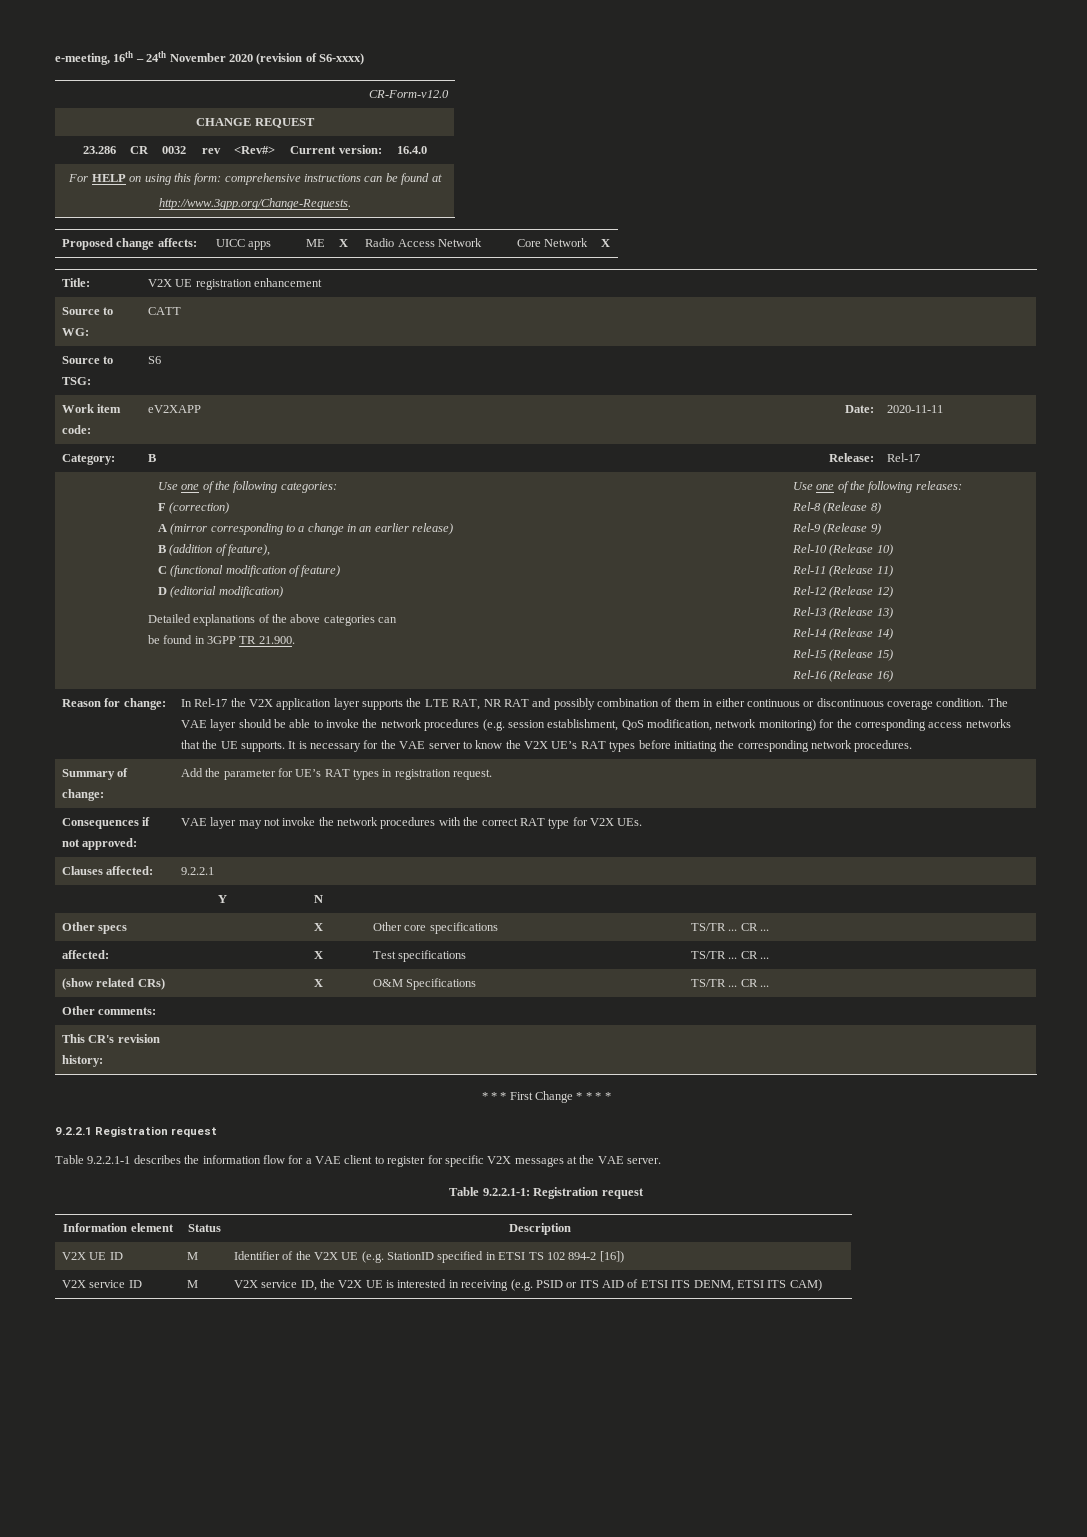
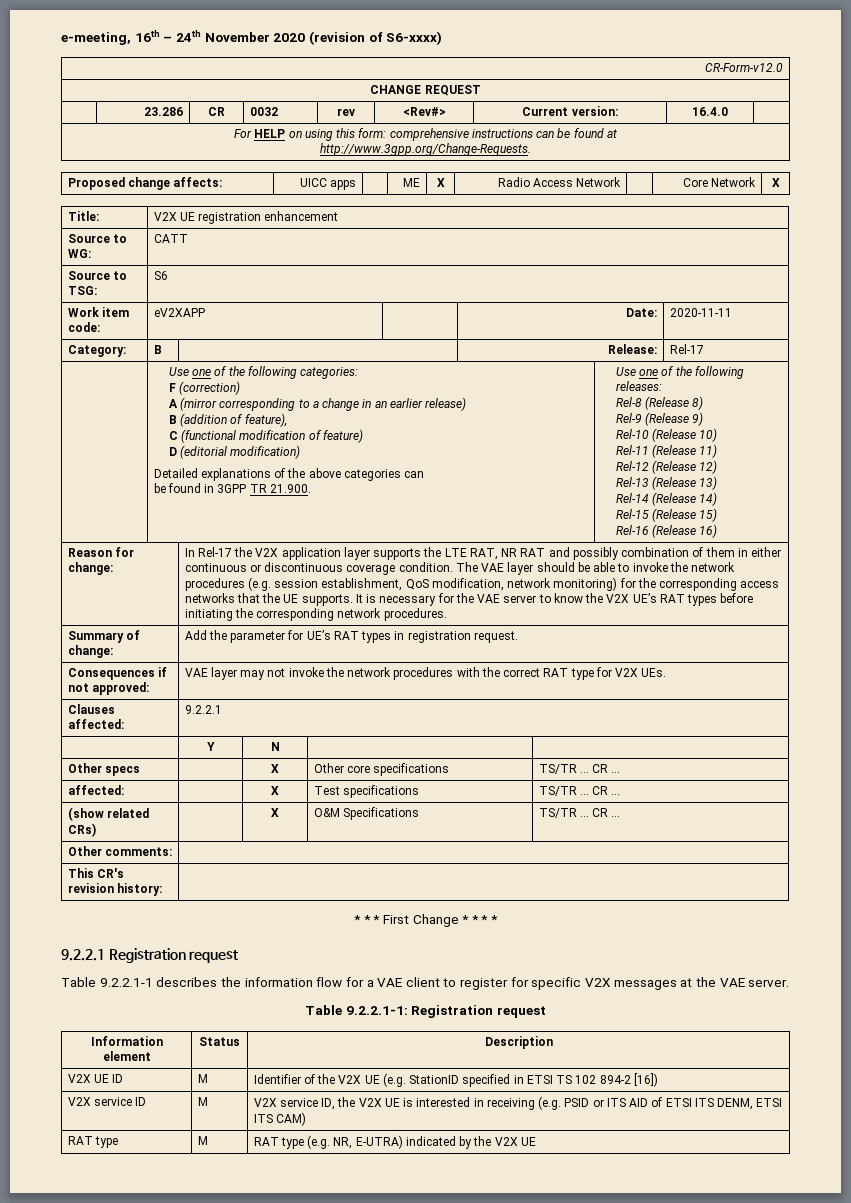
+ RAT type | M | RAT type (e.g. NR, E-UTRA) indicated by the V2X UE

